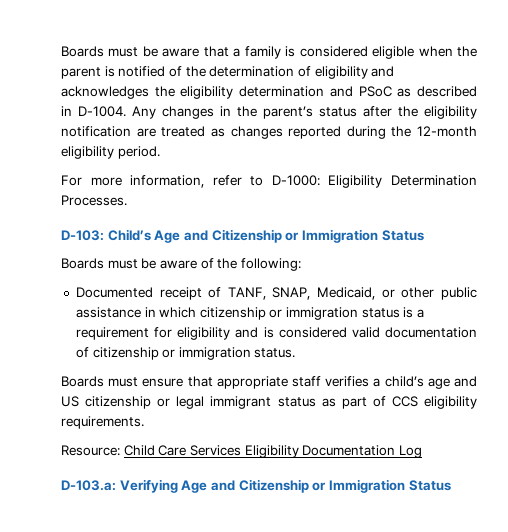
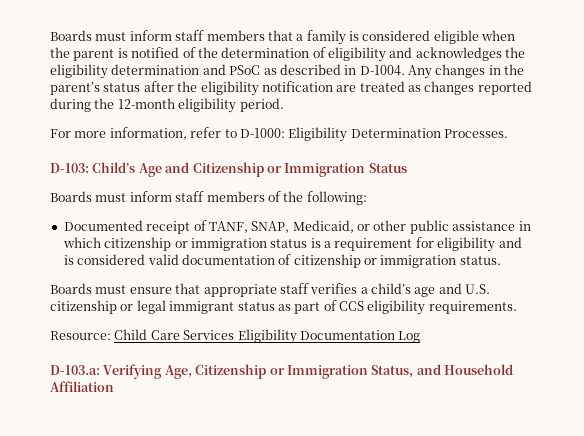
- Boards must be aware that a family is considered eligible when the parent is notified of the determination of eligibility and acknowledges the eligibility determination and PSoC as described in D-1004.
+ Boards must inform staff members that a family is considered eligible when the parent is notified of the determination of eligibility and acknowledges the eligibility determination and PSoC as described in D-1004.
- Boards must be aware of the following:
+ Boards must inform staff members of the following:
- Boards must ensure that appropriate staff verifies a child’s age and US citizenship or legal immigrant status as part of CCS eligibility requirements.
+ Boards must ensure that appropriate staff verifies a child’s age and U.S. citizenship or legal immigrant status as part of CCS eligibility requirements.
- D-103.a: Verifying Age and Citizenship or Immigration Status
+ D-103.a: Verifying Age, Citizenship or Immigration Status, and Household Affiliation

